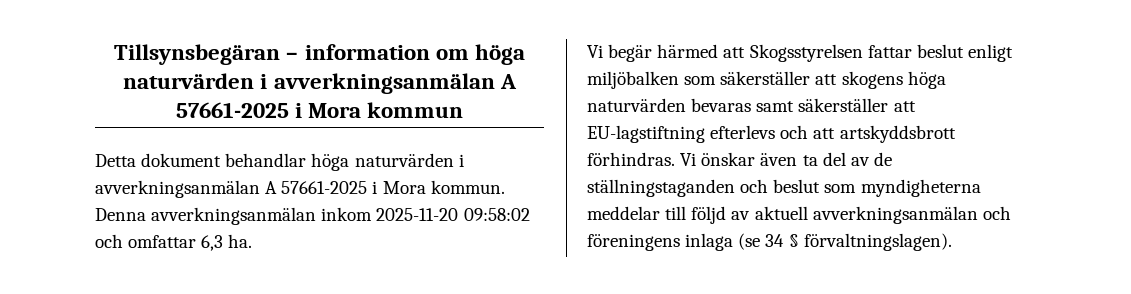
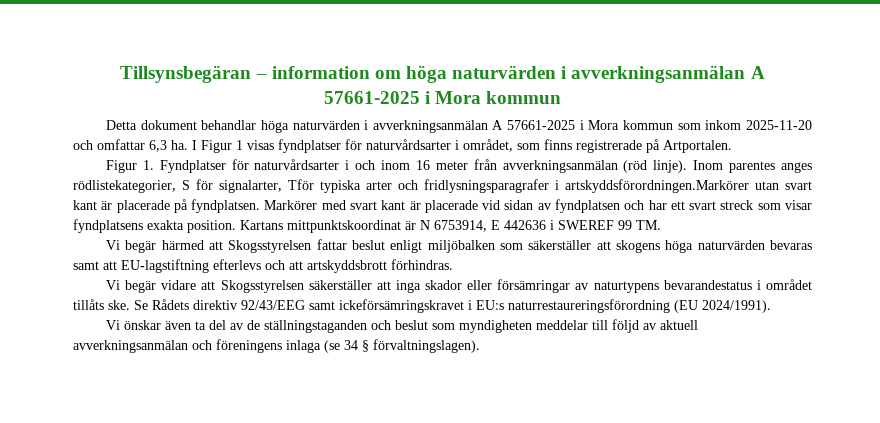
- Detta dokument behandlar höga naturvärden i avverkningsanmälan A 57661-2025 i Mora kommun. Denna avverkningsanmälan inkom 2025-11-20 09:58:02 och omfattar 6,3 ha.
+ Detta dokument behandlar höga naturvärden i avverkningsanmälan A 57661-2025 i Mora kommun som inkom 2025-11-20 och omfattar 6,3 ha. I Figur 1 visas fyndplatser för naturvårdsarter i området, som finns registrerade på Artportalen.
+ Figur 1. Fyndplatser för naturvårdsarter i och inom 16 meter från avverkningsanmälan (röd linje). Inom parentes anges rödlistekategorier, S för signalarter, Tför typiska arter och fridlysningsparagrafer i artskyddsförordningen.Markörer utan svart kant är placerade på fyndplatsen. Markörer med svart kant är placerade vid sidan av fyndplatsen och har ett svart streck som visar fyndplatsens exakta position. Kartans mittpunktskoordinat är N 6753914, E 442636 i SWEREF 99 TM.
- Vi begär härmed att Skogsstyrelsen fattar beslut enligt miljöbalken som säkerställer att skogens höga naturvärden bevaras samt säkerställer att EU-lagstiftning efterlevs och att artskyddsbrott förhindras. Vi önskar även ta del av de ställningstaganden och beslut som myndigheterna meddelar till följd av aktuell avverkningsanmälan och föreningens inlaga (se 34 § förvaltningslagen).
+ Vi begär härmed att Skogsstyrelsen fattar beslut enligt miljöbalken som säkerställer att skogens höga naturvärden bevaras samt att EU-lagstiftning efterlevs och att artskyddsbrott förhindras.
+ Vi begär vidare att Skogsstyrelsen säkerställer att inga skador eller försämringar av naturtypens bevarandestatus i området tillåts ske. Se Rådets direktiv 92/43/EEG samt ickeförsämringskravet i EU:s naturrestaureringsförordning (EU 2024/1991).
+ Vi önskar även ta del av de ställningstaganden och beslut som myndigheten meddelar till följd av aktuell avverkningsanmälan och föreningens inlaga (se 34 § förvaltningslagen).

